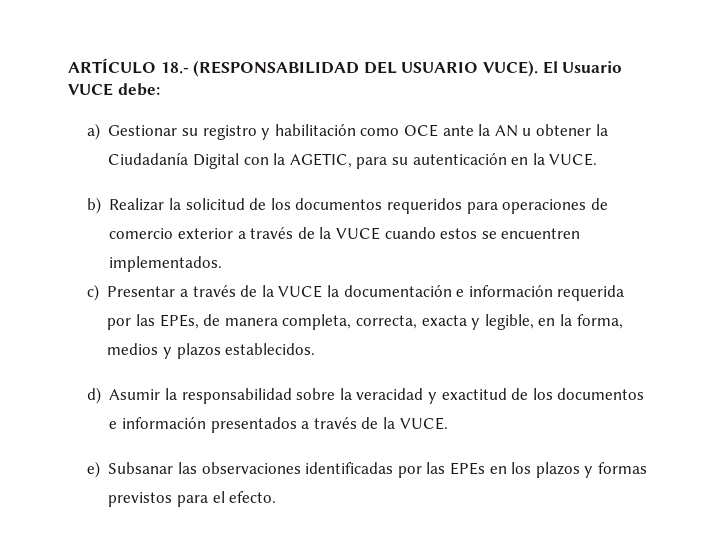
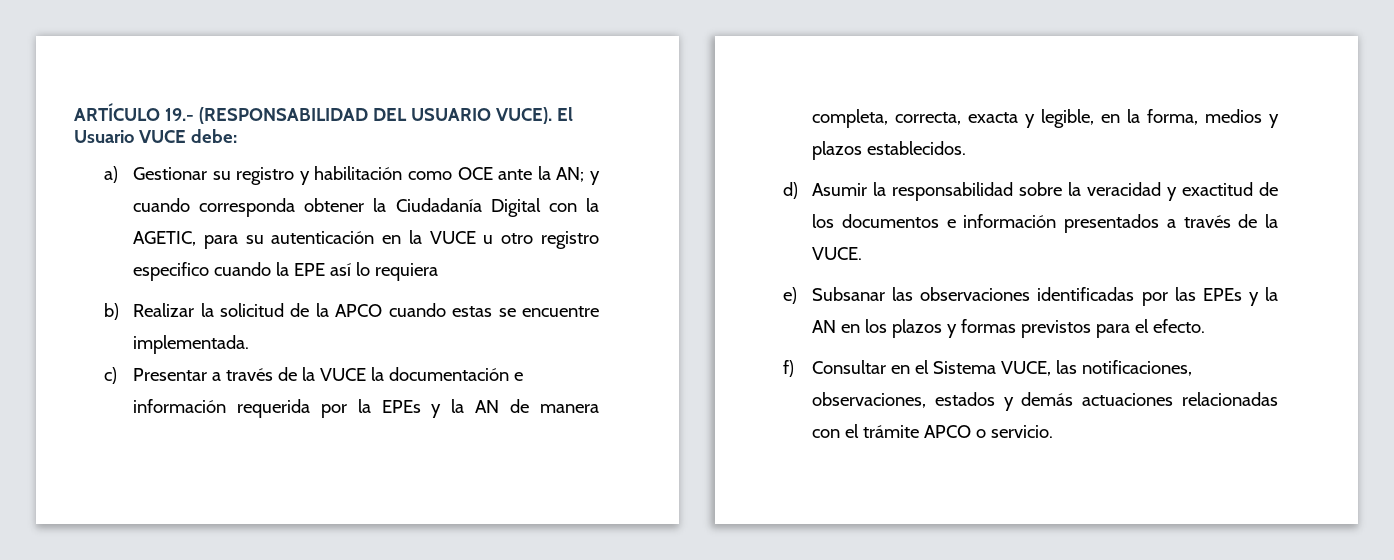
- ARTÍCULO 18.- (RESPONSABILIDAD DEL USUARIO VUCE).
+ ARTÍCULO 19.- (RESPONSABILIDAD DEL USUARIO VUCE).
- a) Gestionar su registro y habilitación como OCE ante la AN u obtener la Ciudadanía Digital con la AGETIC, para su autenticación en la VUCE.
+ a) Gestionar su registro y habilitación como OCE ante la AN; y cuando corresponda obtener la Ciudadanía Digital con la AGETIC, para su autenticación en la VUCE u otro registro especifico cuando la EPE así lo requiera
- b) Realizar la solicitud de los documentos requeridos para operaciones de comercio exterior a través de la VUCE cuando estos se encuentren implementados.
+ b) Realizar la solicitud de la APCO cuando estas se encuentre implementada.
- c) Presentar a través de la VUCE la documentación e información requerida por las EPEs, de manera completa, correcta, exacta y legible, en la forma, medios y plazos establecidos.
+ c) Presentar a través de la VUCE la documentación e información requerida por la EPEs y la AN de manera completa, correcta, exacta y legible, en la forma, medios y plazos establecidos.
- e) Subsanar las observaciones identificadas por las EPEs en los plazos y formas previstos para el efecto.
+ e) Subsanar las observaciones identificadas por las EPEs y la AN en los plazos y formas previstos para el efecto.
+ f) Consultar en el Sistema VUCE, las notificaciones, observaciones, estados y demás actuaciones relacionadas con el trámite APCO o servicio.

